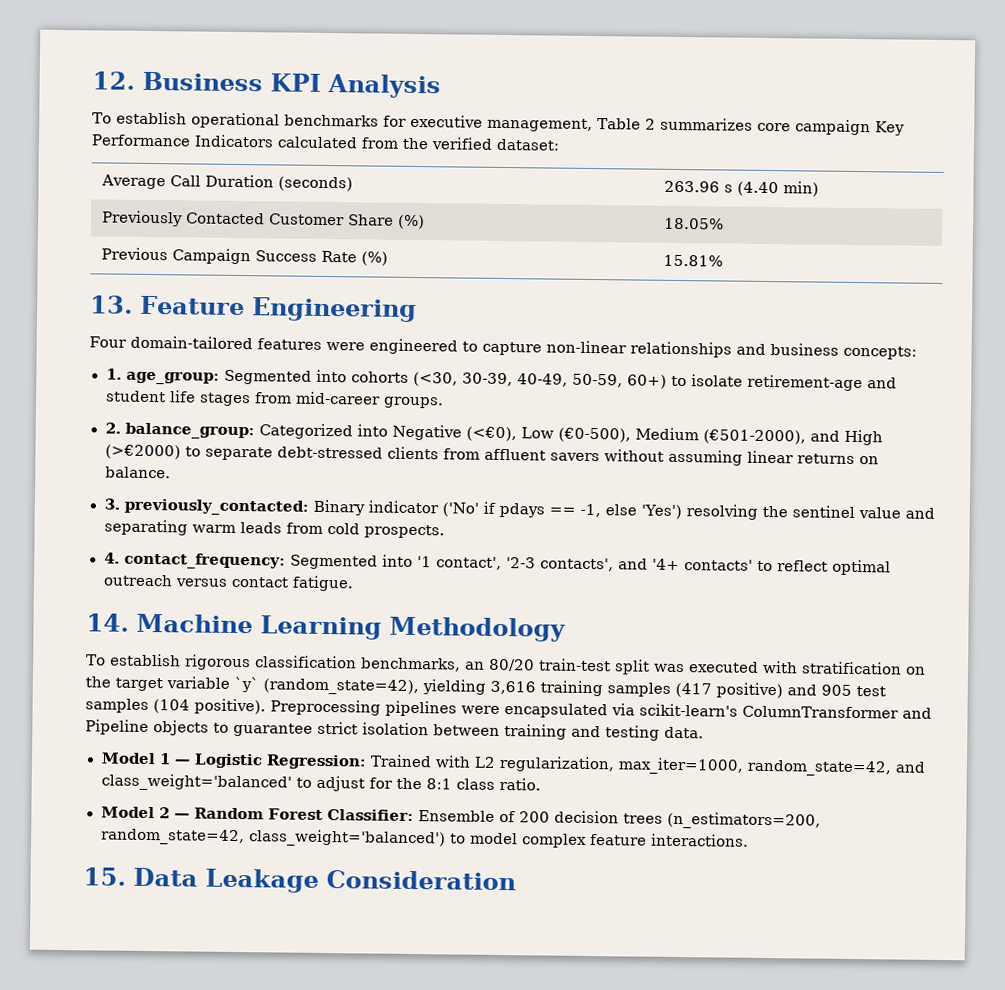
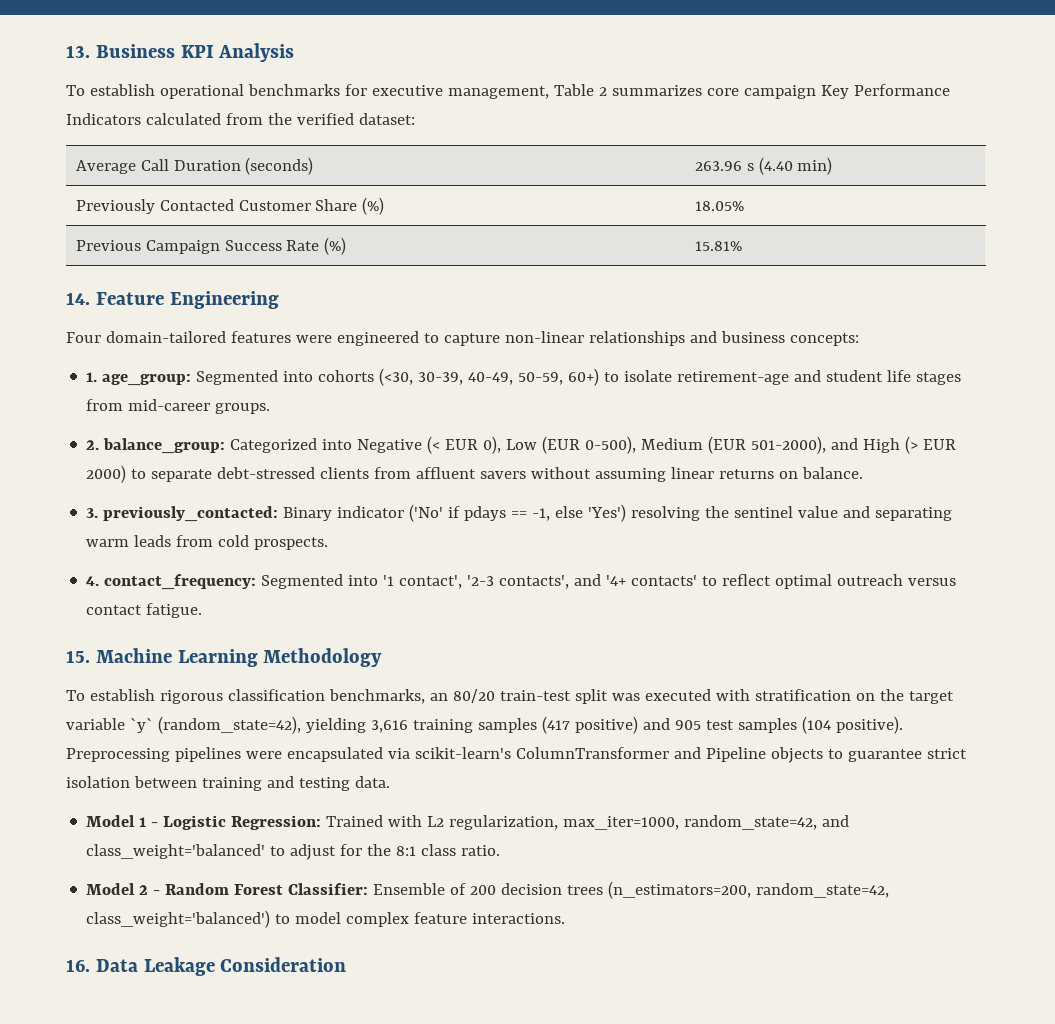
- 12. Business KPI Analysis
+ 13. Business KPI Analysis
- 13. Feature Engineering
+ 14. Feature Engineering
- 2. balance_group: Categorized into Negative (<€0), Low (€0-500), Medium (€501-2000), and High (>€2000) to separate debt-stressed clients from affluent savers without assuming linear returns on balance.
+ 2. balance_group: Categorized into Negative (< EUR 0), Low (EUR 0-500), Medium (EUR 501-2000), and High (> EUR 2000) to separate debt-stressed clients from affluent savers without assuming linear returns on balance.
- 14. Machine Learning Methodology
+ 15. Machine Learning Methodology
- Model 1 — Logistic Regression: Trained with L2 regularization, max_iter=1000, random_state=42, and class_weight='balanced' to adjust for the 8:1 class ratio.
+ Model 1 - Logistic Regression: Trained with L2 regularization, max_iter=1000, random_state=42, and class_weight='balanced' to adjust for the 8:1 class ratio.
- Model 2 — Random Forest Classifier: Ensemble of 200 decision trees (n_estimators=200, random_state=42, class_weight='balanced') to model complex feature interactions.
+ Model 2 - Random Forest Classifier: Ensemble of 200 decision trees (n_estimators=200, random_state=42, class_weight='balanced') to model complex feature interactions.
- 15. Data Leakage Consideration
+ 16. Data Leakage Consideration

